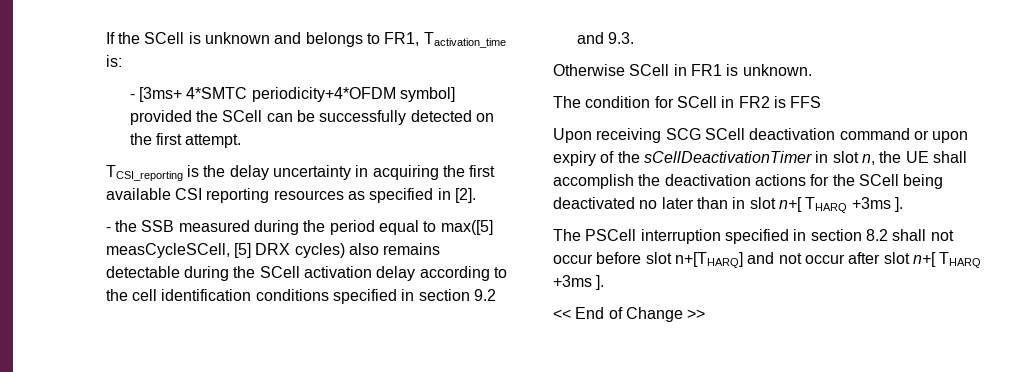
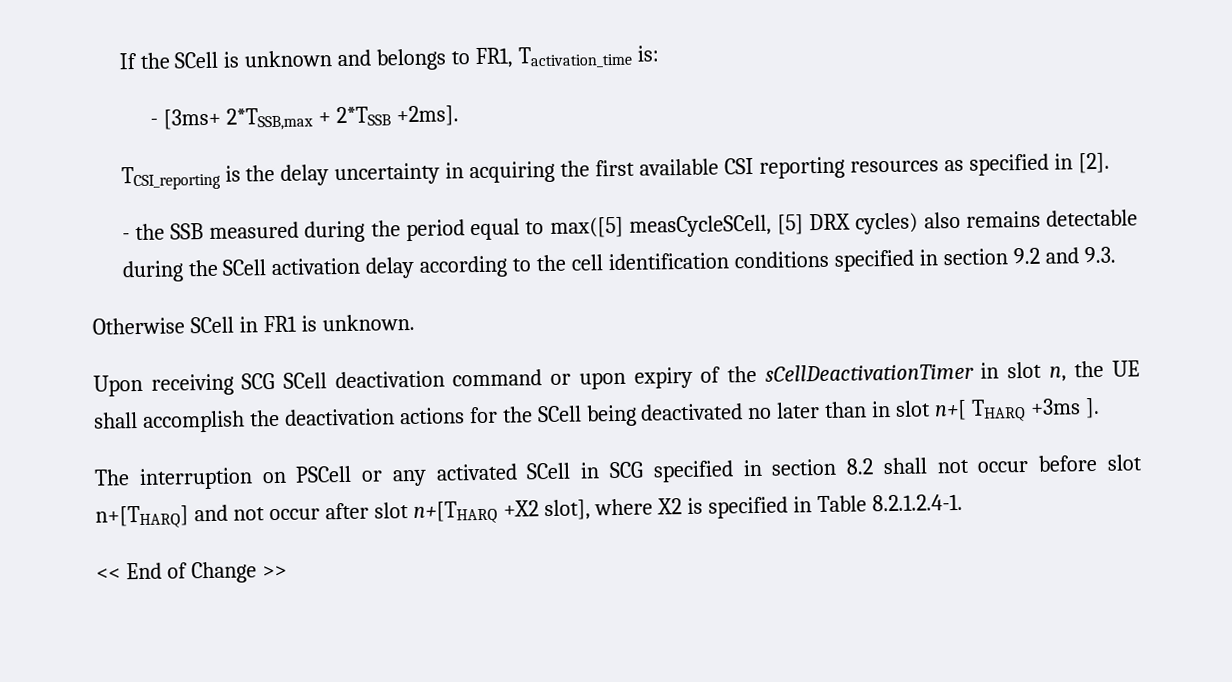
- - [3ms+ 4*SMTC periodicity+4*OFDM symbol] provided the SCell can be successfully detected on the first attempt.
+ - [3ms+ 2*TSSB,max + 2*TSSB +2ms].
- The condition for SCell in FR2 is FFS
- The PSCell interruption specified in section 8.2 shall not occur before slot n+[THARQ] and not occur after slot n+[ THARQ +3ms ].
+ The interruption on PSCell or any activated SCell in SCG specified in section 8.2 shall not occur before slot n+[THARQ] and not occur after slot n+[THARQ +X2 slot], where X2 is specified in Table 8.2.1.2.4-1.

